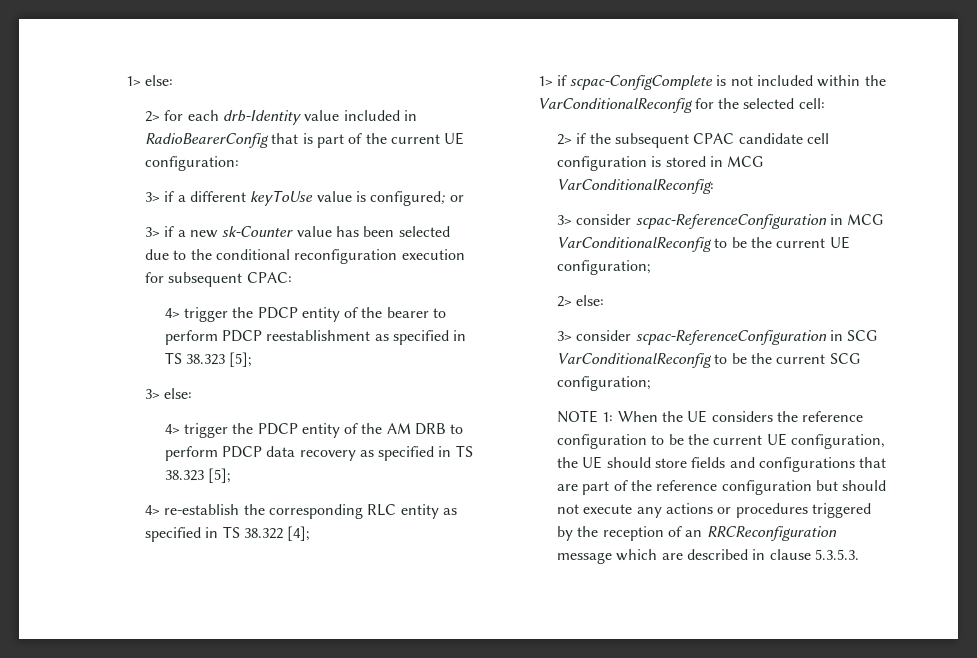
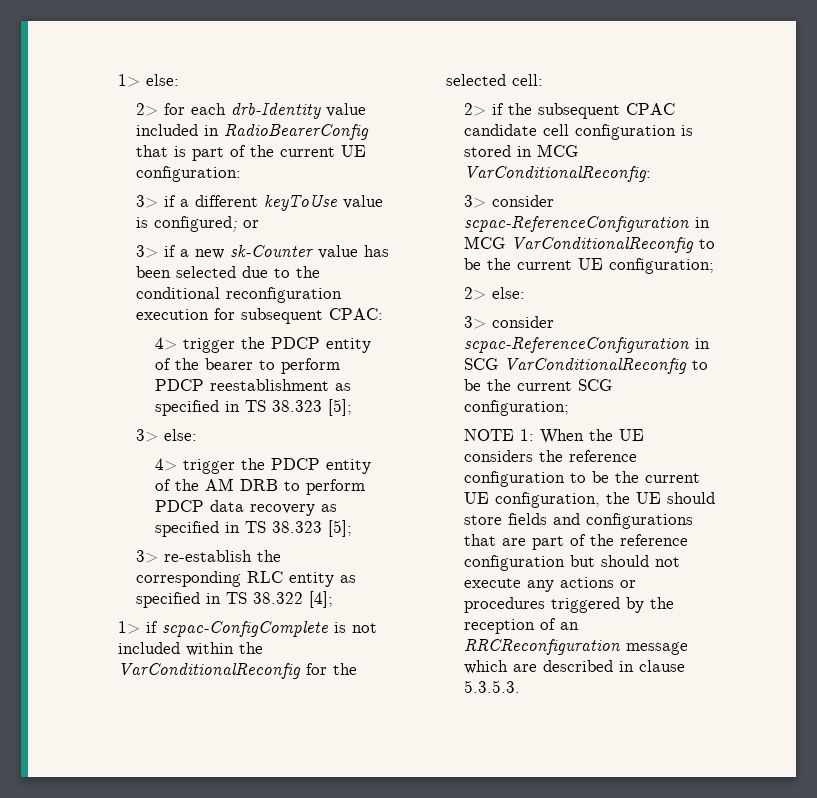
- 4> re-establish the corresponding RLC entity as specified in TS 38.322 [4];
+ 3> re-establish the corresponding RLC entity as specified in TS 38.322 [4];

